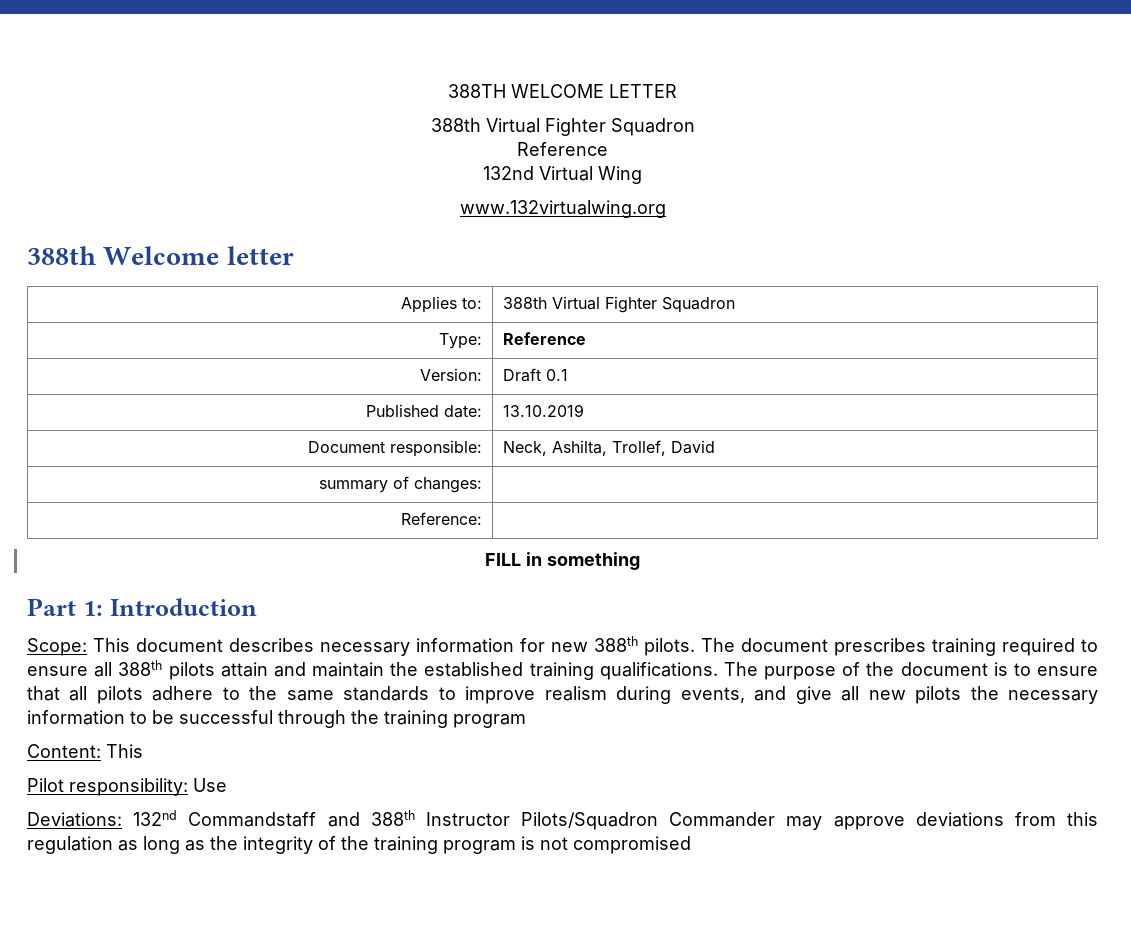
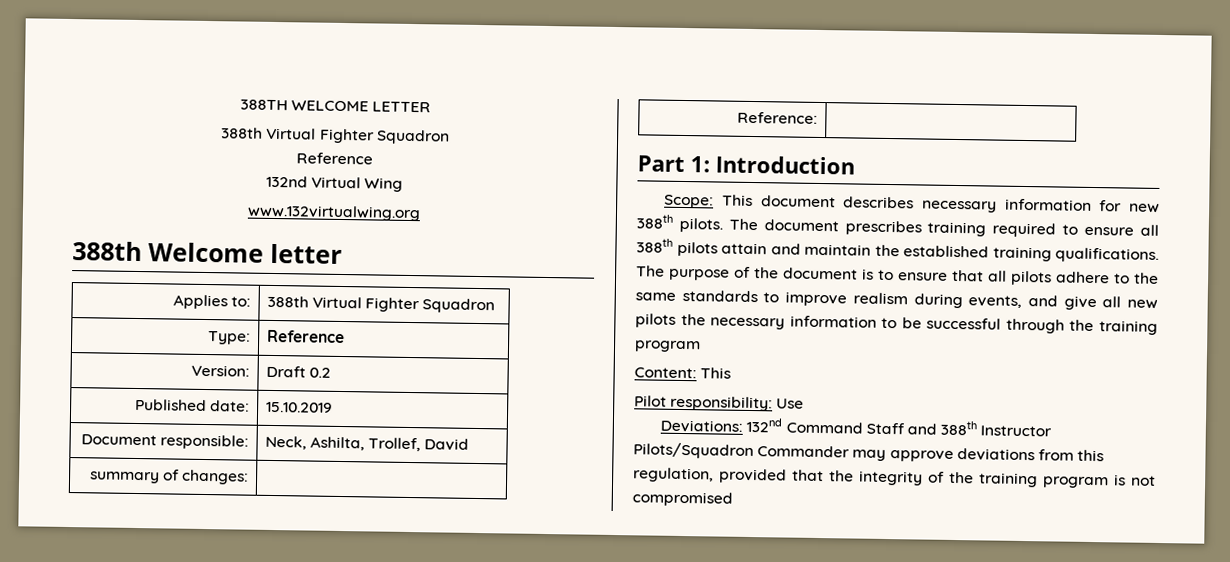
- Version: | Draft 0.1
+ Version: | Draft 0.2
- Published date: | 13.10.2019
+ Published date: | 15.10.2019
- FILL in something
- Deviations: 132nd Commandstaff and 388th Instructor Pilots/Squadron Commander may approve deviations from this regulation as long as the integrity of the training program is not compromised
+ Deviations: 132nd Command Staff and 388th Instructor Pilots/Squadron Commander may approve deviations from this regulation, provided that the integrity of the training program is not compromised

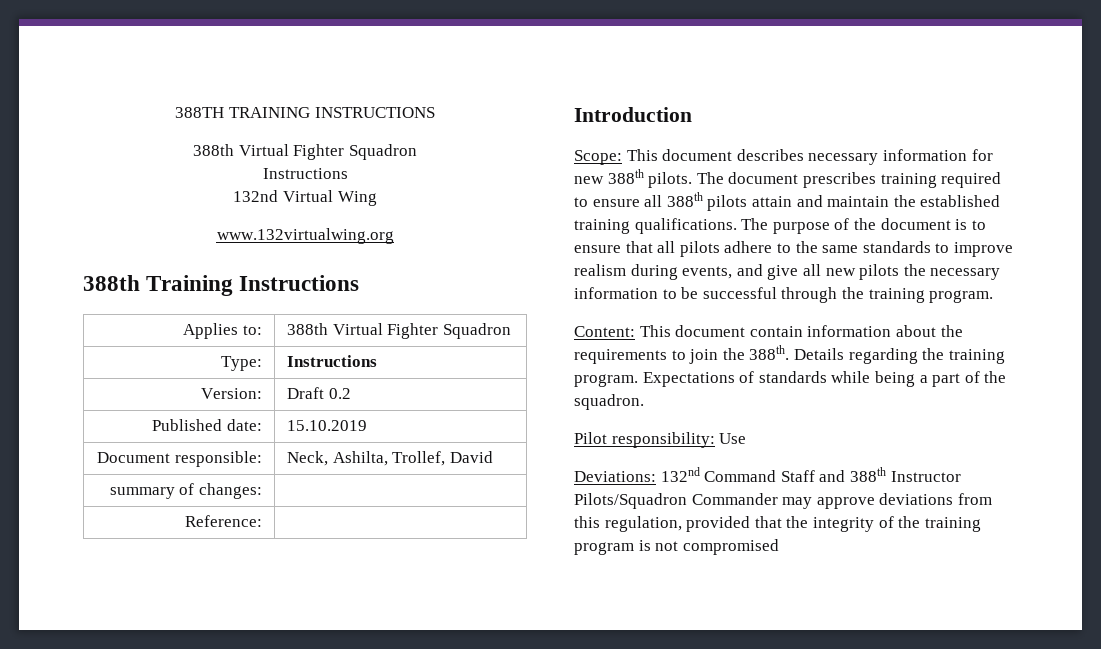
- 388TH WELCOME LETTER
+ 388TH TRAINING INSTRUCTIONS
  388th Virtual Fighter Squadron
- Reference
+ Instructions
- 388th Welcome letter
+ 388th Training Instructions
- Type: | Reference
+ Type: | Instructions
- Part 1: Introduction
+ Introduction
- The purpose of the document is to ensure that all pilots adhere to the same standards to improve realism during events, and give all new pilots the necessary information to be successful through the training program
+ The purpose of the document is to ensure that all pilots adhere to the same standards to improve realism during events, and give all new pilots the necessary information to be successful through the training program.
- Content: This
+ Content: This document contain information about the requirements to join the 388th. Details regarding the training program. Expectations of standards while being a part of the squadron.

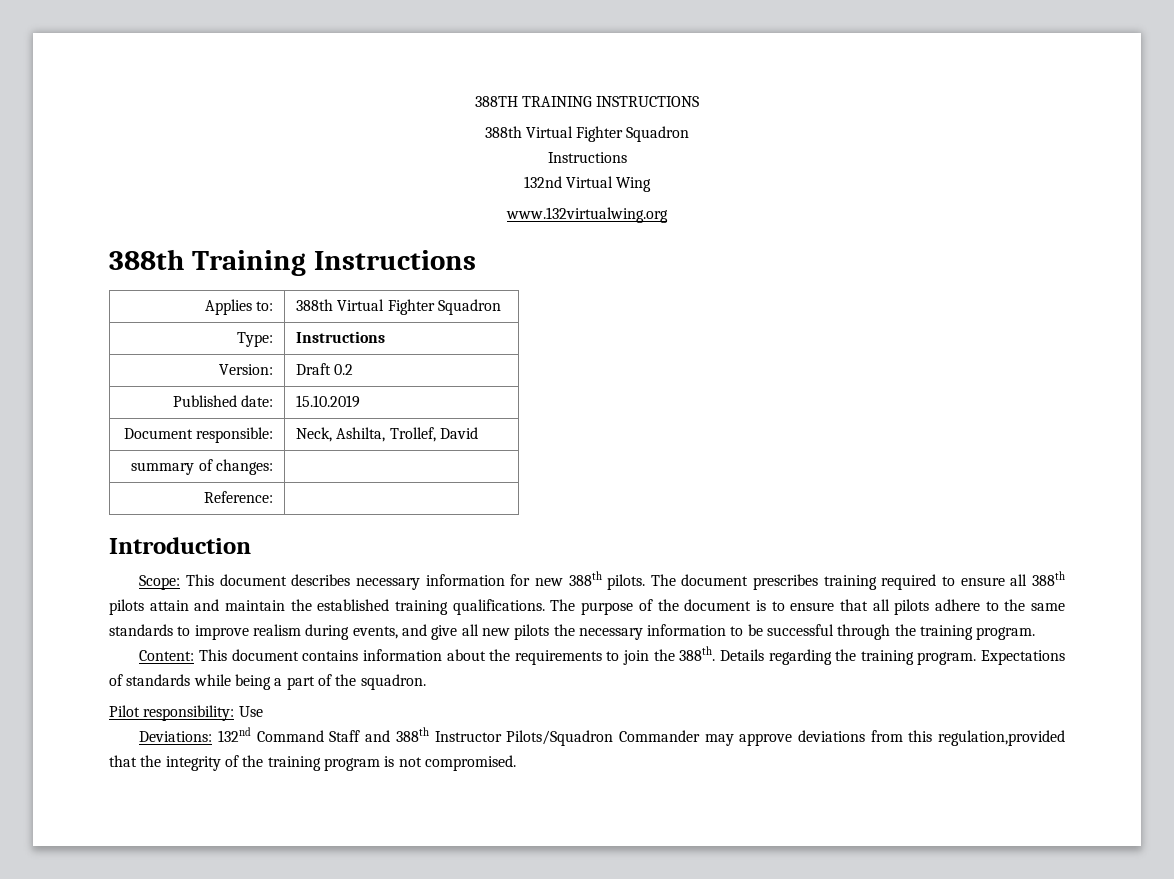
- Content: This document contain information about the requirements to join the 388th.
+ Content: This document contains information about the requirements to join the 388th.
- Deviations: 132nd Command Staff and 388th Instructor Pilots/Squadron Commander may approve deviations from this regulation, provided that the integrity of the training program is not compromised
+ Deviations: 132nd Command Staff and 388th Instructor Pilots/Squadron Commander may approve deviations from this regulation,provided that the integrity of the training program is not compromised.

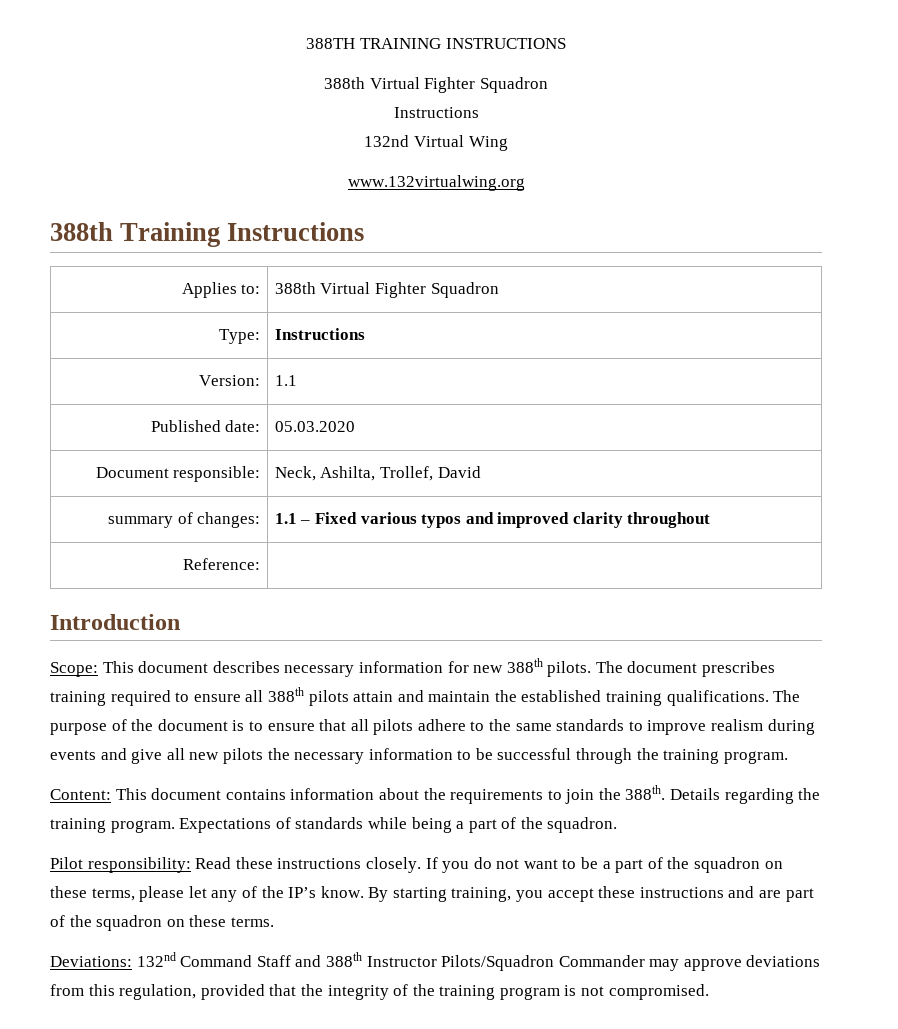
- Version: | Draft 0.2
+ Version: | 1.1
- Published date: | 15.10.2019
+ Published date: | 05.03.2020
- summary of changes: |
+ summary of changes: | 1.1 – Fixed various typos and improved clarity throughout
- The purpose of the document is to ensure that all pilots adhere to the same standards to improve realism during events, and give all new pilots the necessary information to be successful through the training program.
+ The purpose of the document is to ensure that all pilots adhere to the same standards to improve realism during events and give all new pilots the necessary information to be successful through the training program.
- Pilot responsibility: Use
+ Pilot responsibility: Read these instructions closely. If you do not want to be a part of the squadron on these terms, please let any of the IP’s know. By starting training, you accept these instructions and are part of the squadron on these terms.
- Deviations: 132nd Command Staff and 388th Instructor Pilots/Squadron Commander may approve deviations from this regulation,provided that the integrity of the training program is not compromised.
+ Deviations: 132nd Command Staff and 388th Instructor Pilots/Squadron Commander may approve deviations from this regulation, provided that the integrity of the training program is not compromised.

